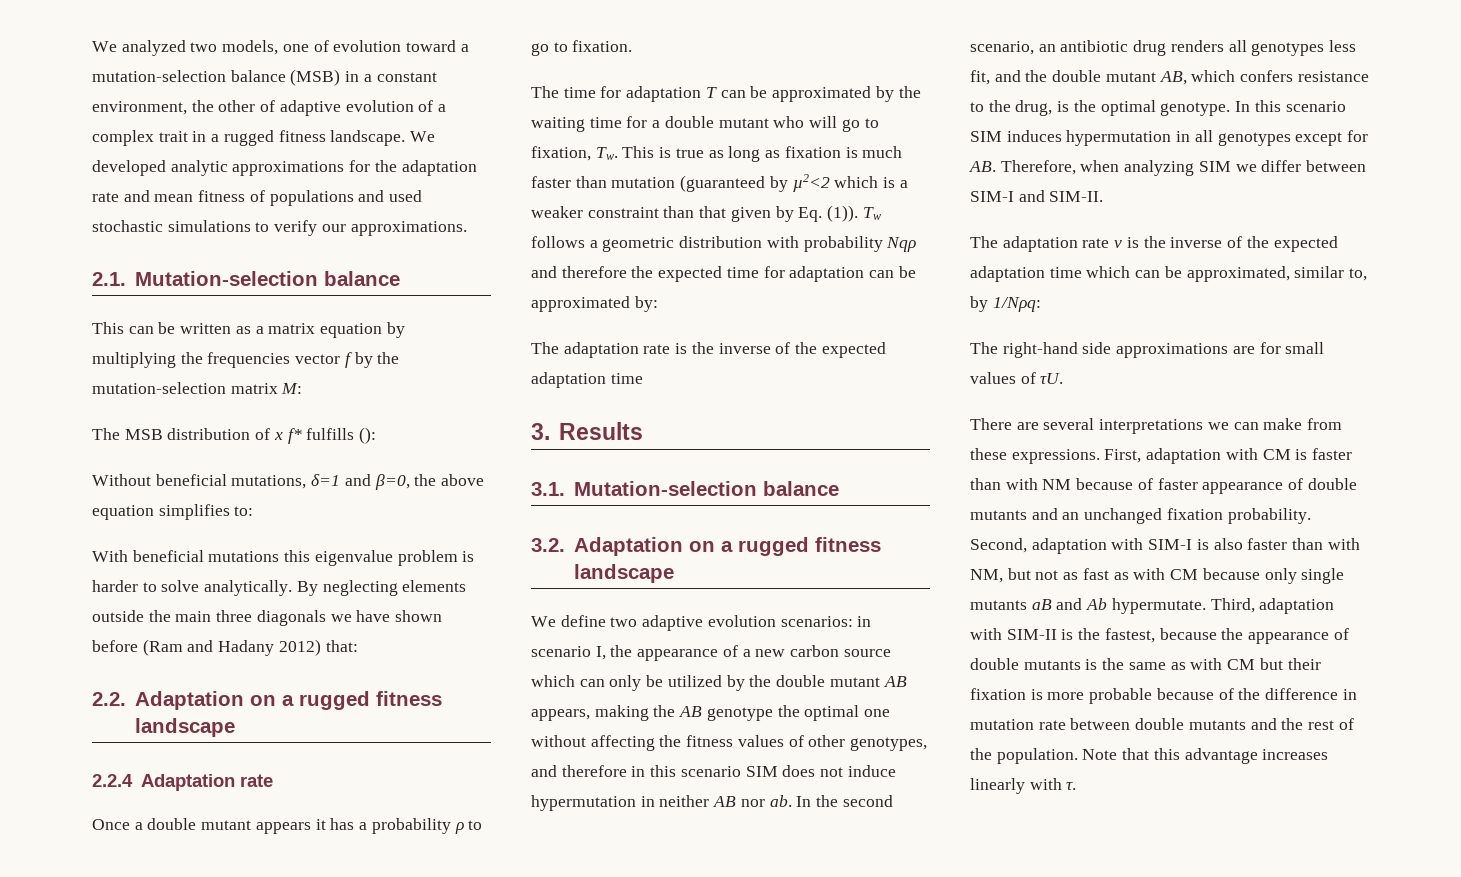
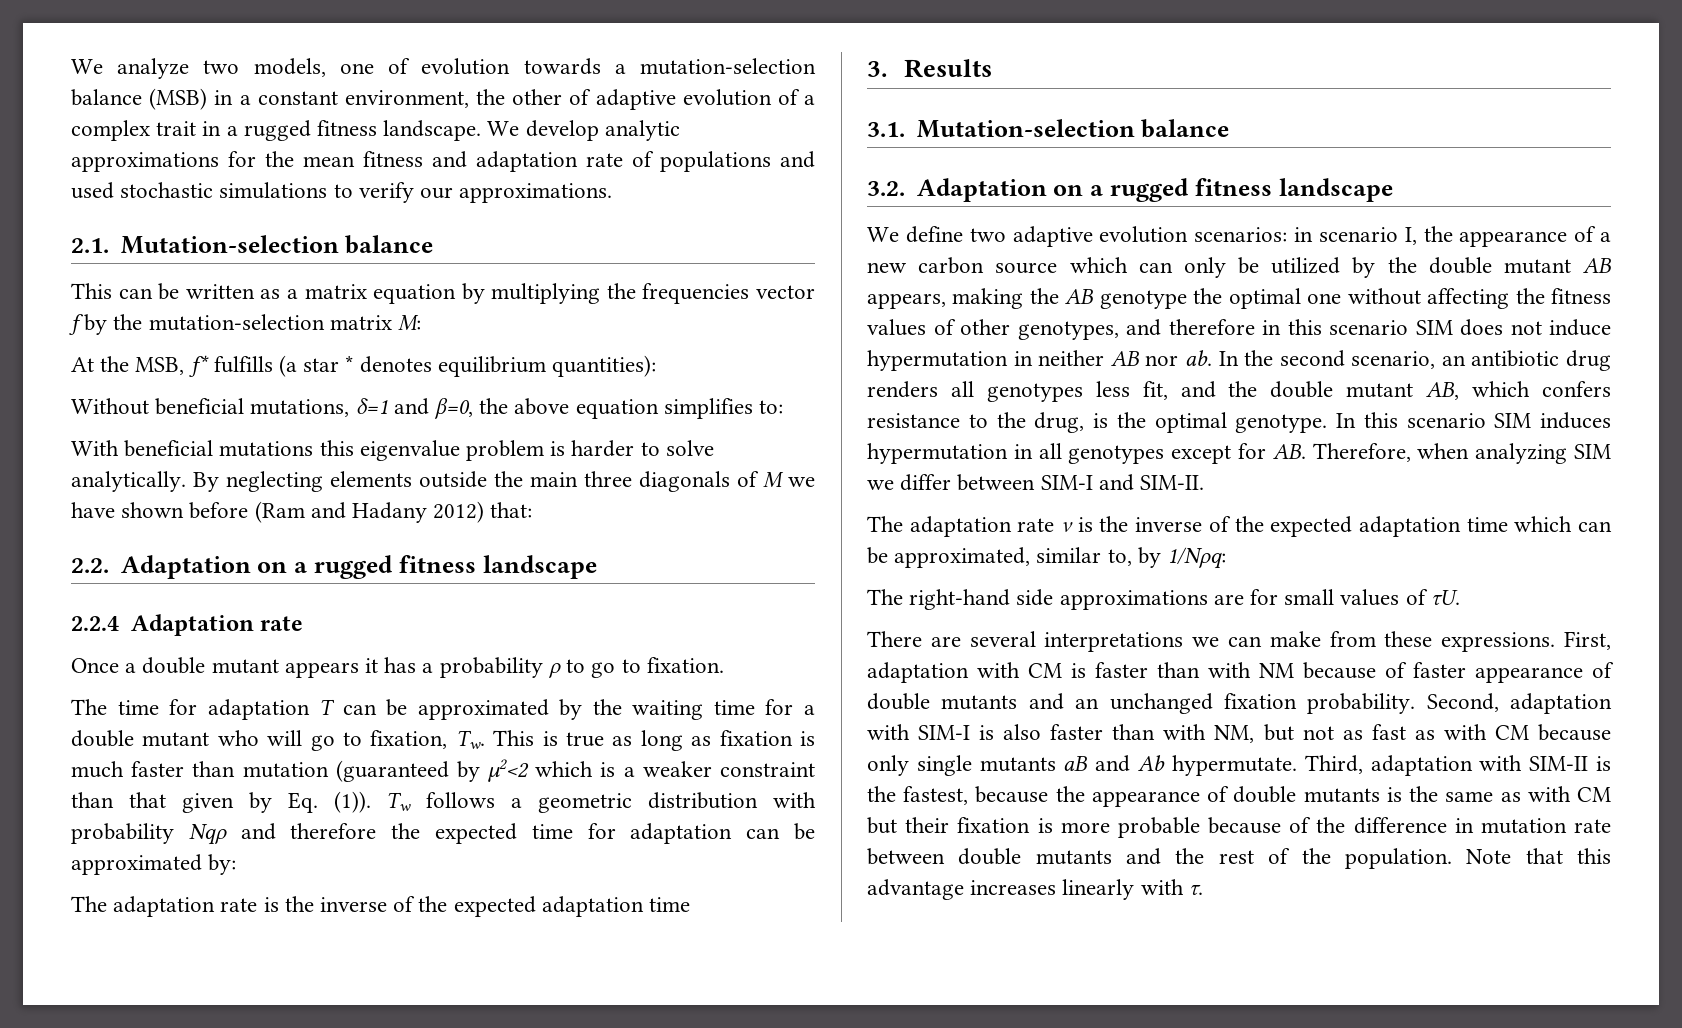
- We analyzed two models, one of evolution toward a mutation-selection balance (MSB) in a constant environment, the other of adaptive evolution of a complex trait in a rugged fitness landscape.
+ We analyze two models, one of evolution towards a mutation-selection balance (MSB) in a constant environment, the other of adaptive evolution of a complex trait in a rugged fitness landscape.
- We developed analytic approximations for the adaptation rate and mean fitness of populations and used stochastic simulations to verify our approximations.
+ We develop analytic approximations for the mean fitness and adaptation rate of populations and used stochastic simulations to verify our approximations.
- The MSB distribution of x f* fulfills ():
+ At the MSB, f* fulfills (a star * denotes equilibrium quantities):
- By neglecting elements outside the main three diagonals we have shown before (Ram and Hadany 2012) that:
+ By neglecting elements outside the main three diagonals of M we have shown before (Ram and Hadany 2012) that:

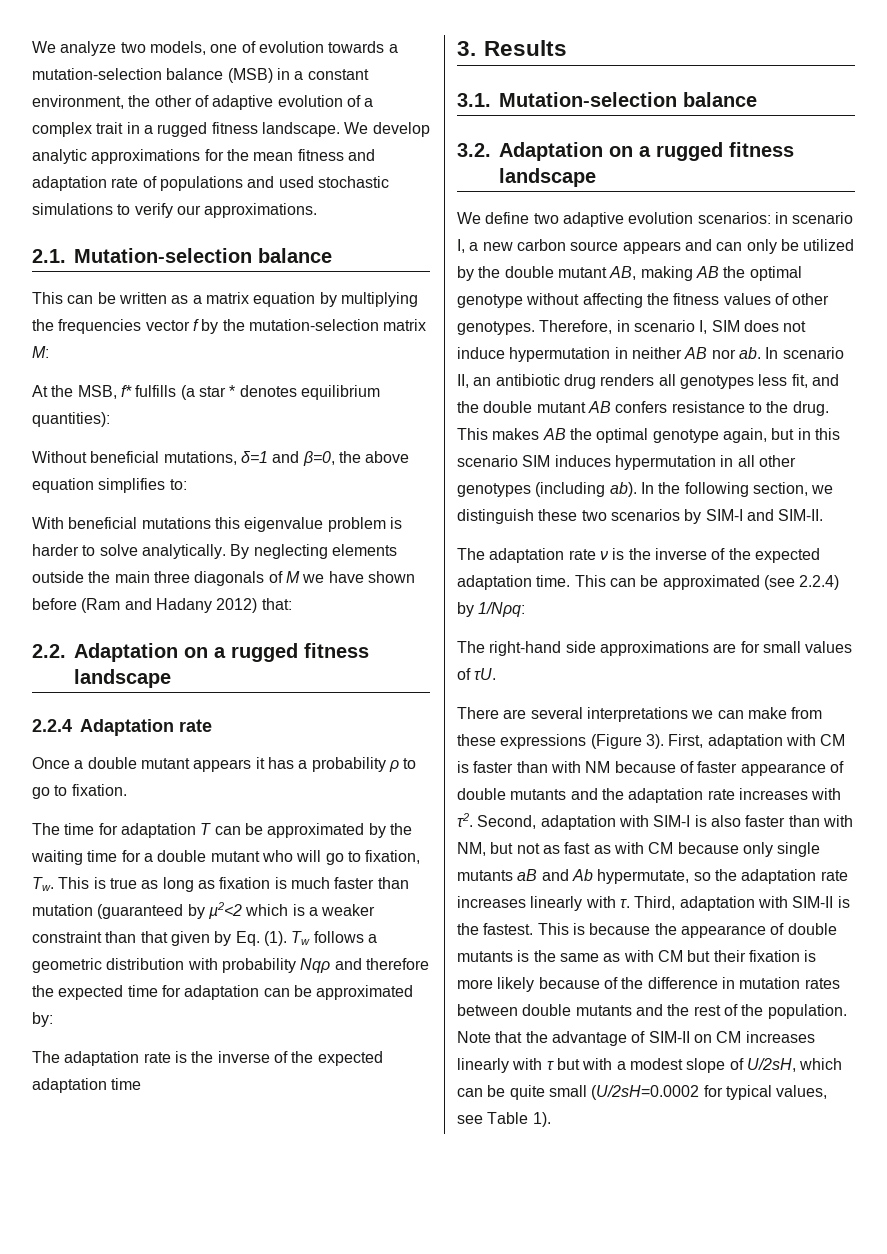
- The time for adaptation T can be approximated by the waiting time for a double mutant who will go to fixation, Tw. This is true as long as fixation is much faster than mutation (guaranteed by µ2<2 which is a weaker constraint than that given by Eq. (1)).
+ The time for adaptation T can be approximated by the waiting time for a double mutant who will go to fixation, Tw. This is true as long as fixation is much faster than mutation (guaranteed by µ2<2 which is a weaker constraint than that given by Eq. (1).
- We define two adaptive evolution scenarios: in scenario I, the appearance of a new carbon source which can only be utilized by the double mutant AB appears, making the AB genotype the optimal one without affecting the fitness values of other genotypes, and therefore in this scenario SIM does not induce hypermutation in neither AB nor ab.
+ We define two adaptive evolution scenarios: in scenario I, a new carbon source appears and can only be utilized by the double mutant AB, making AB the optimal genotype without affecting the fitness values of other genotypes. Therefore, in scenario I, SIM does not induce hypermutation in neither AB nor ab.
- In the second scenario, an antibiotic drug renders all genotypes less fit, and the double mutant AB, which confers resistance to the drug, is the optimal genotype. In this scenario SIM induces hypermutation in all genotypes except for AB. Therefore, when analyzing SIM we differ between SIM-I and SIM-II.
+ In scenario II, an antibiotic drug renders all genotypes less fit, and the double mutant AB confers resistance to the drug. This makes AB the optimal genotype again, but in this scenario SIM induces hypermutation in all other genotypes (including ab). In the following section, we distinguish these two scenarios by SIM-I and SIM-II.
- The adaptation rate ν is the inverse of the expected adaptation time which can be approximated, similar to, by 1/Nρq:
+ The adaptation rate ν is the inverse of the expected adaptation time. This can be approximated (see 2.2.4) by 1/Nρq:
- There are several interpretations we can make from these expressions.
+ There are several interpretations we can make from these expressions (Figure 3).
- First, adaptation with CM is faster than with NM because of faster appearance of double mutants and an unchanged fixation probability.
+ First, adaptation with CM is faster than with NM because of faster appearance of double mutants and the adaptation rate increases with τ2.
- Second, adaptation with SIM-I is also faster than with NM, but not as fast as with CM because only single mutants aB and Ab hypermutate.
+ Second, adaptation with SIM-I is also faster than with NM, but not as fast as with CM because only single mutants aB and Ab hypermutate, so the adaptation rate increases linearly with τ.
- Third, adaptation with SIM-II is the fastest, because the appearance of double mutants is the same as with CM but their fixation is more probable because of the difference in mutation rate between double mutants and the rest of the population.
+ Third, adaptation with SIM-II is the fastest. This is because the appearance of double mutants is the same as with CM but their fixation is more likely because of the difference in mutation rates between double mutants and the rest of the population.
- Note that this advantage increases linearly with τ.
+ Note that the advantage of SIM-II on CM increases linearly with τ but with a modest slope of U/2sH, which can be quite small (U/2sH=0.0002 for typical values, see Table 1).

